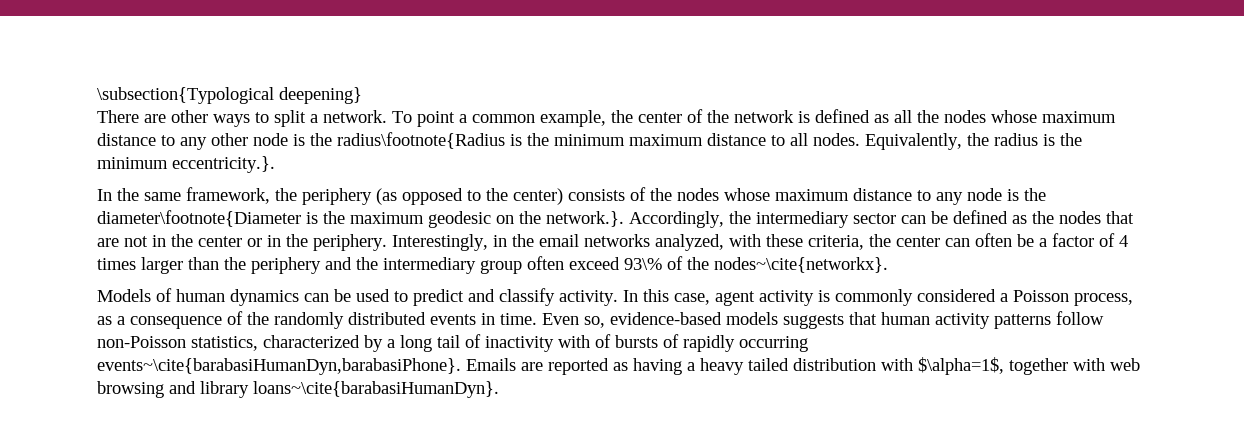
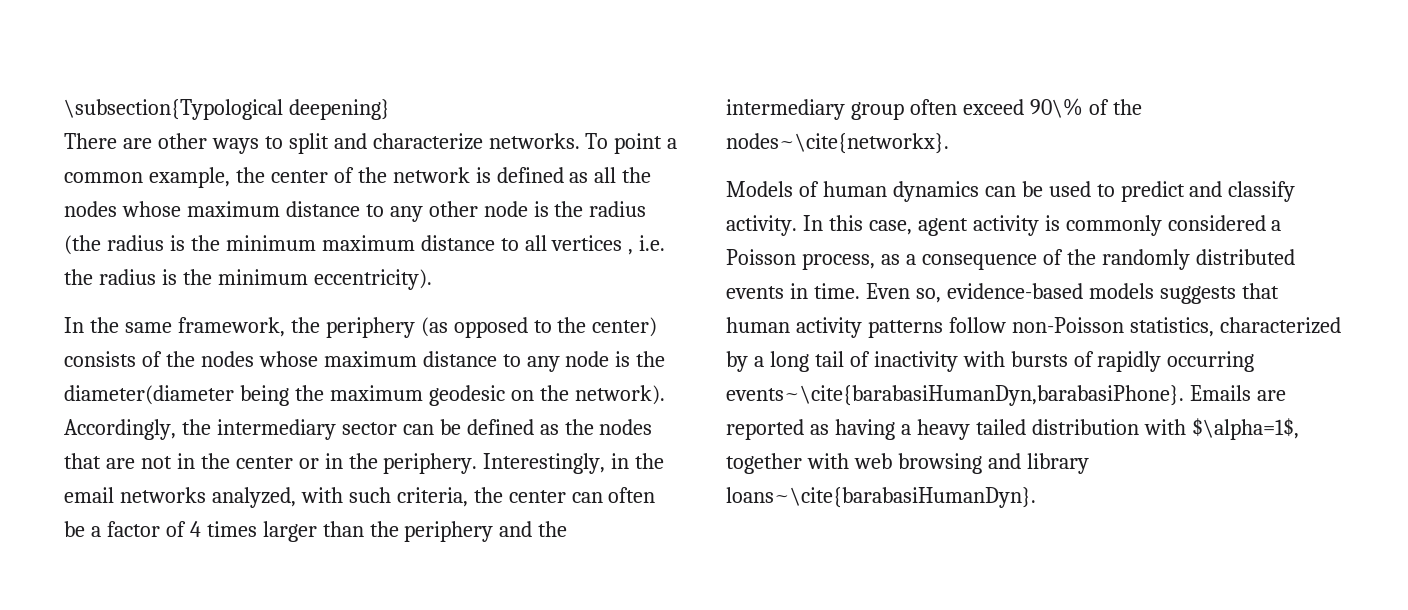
- There are other ways to split a network.
+ There are other ways to split and characterize networks.
- To point a common example, the center of the network is defined as all the nodes whose maximum distance to any other node is the radius\footnote{Radius is the minimum maximum distance to all nodes. Equivalently, the radius is the minimum eccentricity.}.
+ To point a common example, the center of the network is defined as all the nodes whose maximum distance to any other node is the radius (the radius is the minimum maximum distance to all vertices , i.e. the radius is the minimum eccentricity).
- In the same framework, the periphery (as opposed to the center) consists of the nodes whose maximum distance to any node is the diameter\footnote{Diameter is the maximum geodesic on the network.}. Accordingly, the intermediary sector can be defined as the nodes that are not in the center or in the periphery.
+ In the same framework, the periphery (as opposed to the center) consists of the nodes whose maximum distance to any node is the diameter(diameter being the maximum geodesic on the network). Accordingly, the intermediary sector can be defined as the nodes that are not in the center or in the periphery.
- Interestingly, in the email networks analyzed, with these criteria, the center can often be a factor of 4 times larger than the periphery and the intermediary group often exceed 93\% of the nodes~\cite{networkx}.
+ Interestingly, in the email networks analyzed, with such criteria, the center can often be a factor of 4 times larger than the periphery and the intermediary group often exceed 90\% of the nodes~\cite{networkx}.
- Even so, evidence-based models suggests that human activity patterns follow non-Poisson statistics, characterized by a long tail of inactivity with of bursts of rapidly occurring events~\cite{barabasiHumanDyn,barabasiPhone}.
+ Even so, evidence-based models suggests that human activity patterns follow non-Poisson statistics, characterized by a long tail of inactivity with bursts of rapidly occurring events~\cite{barabasiHumanDyn,barabasiPhone}.

